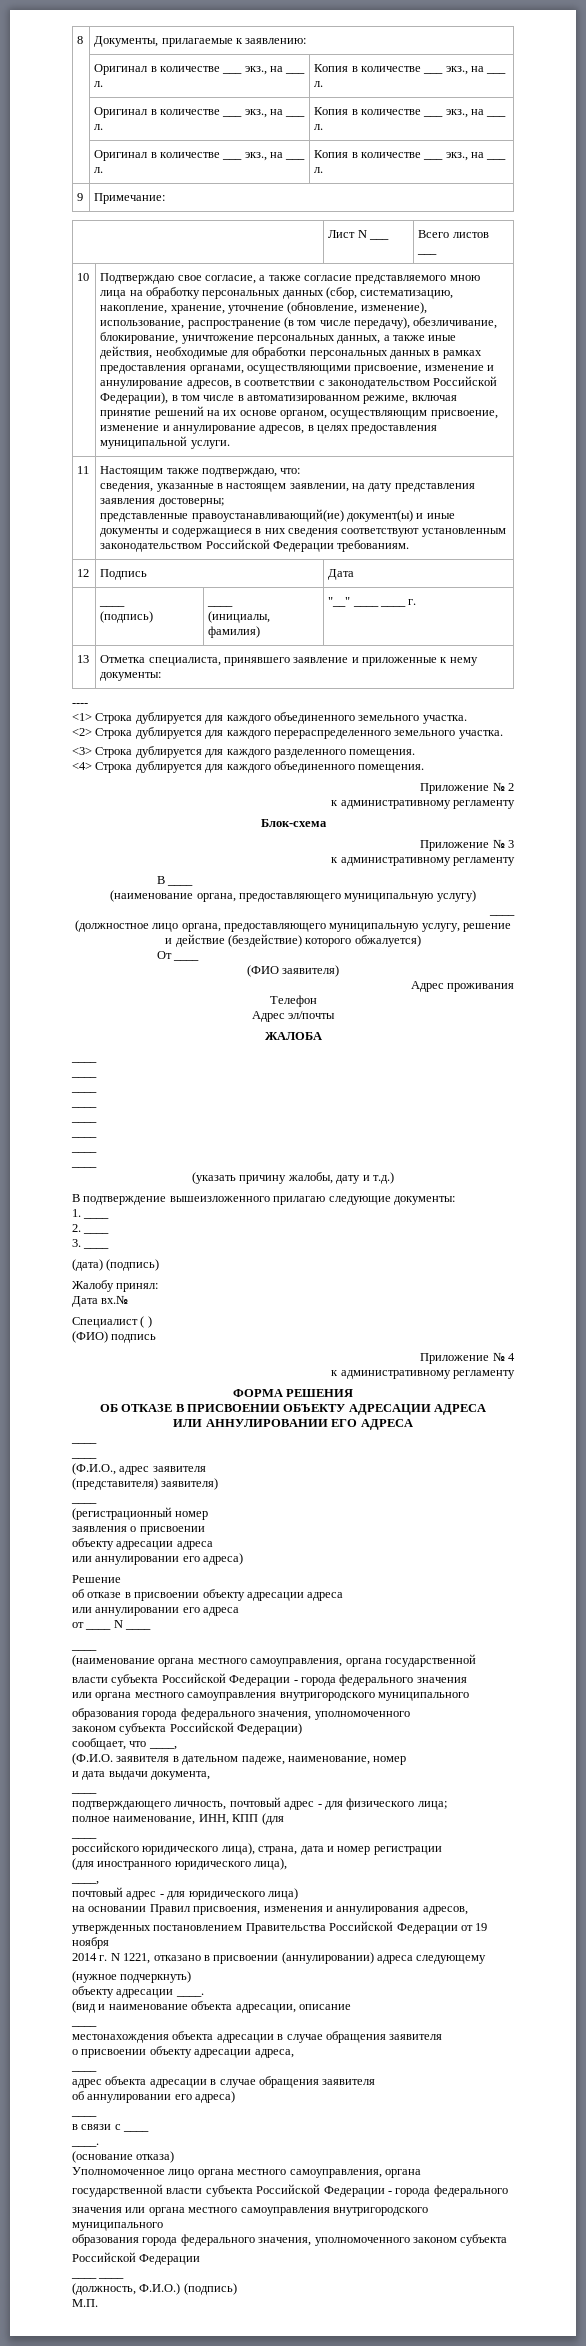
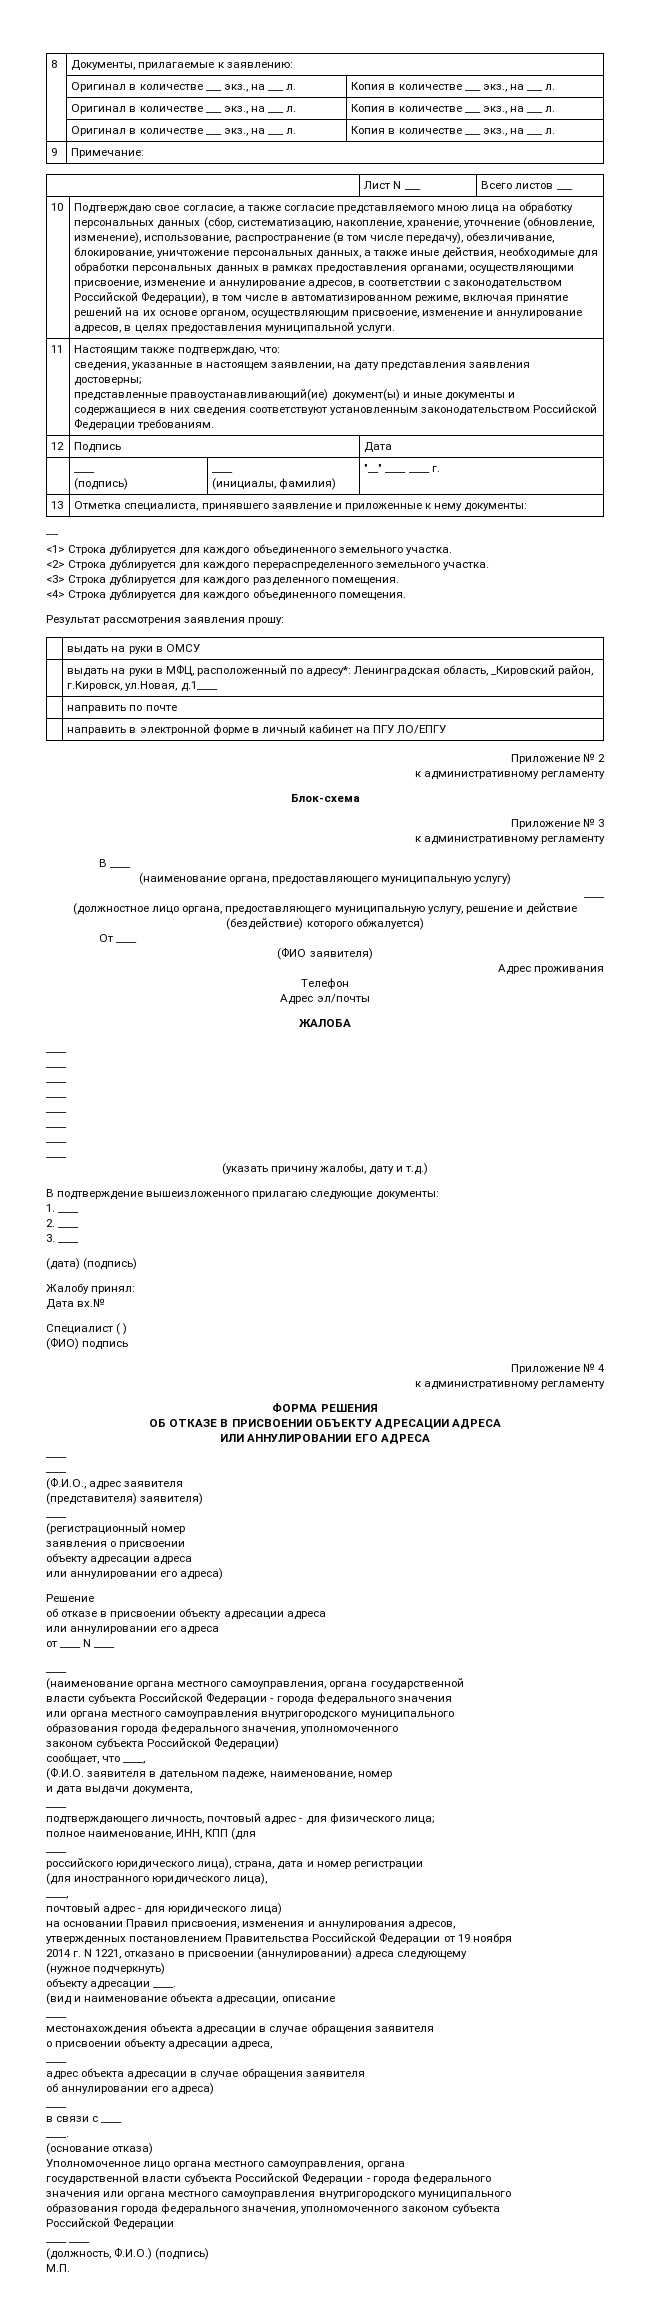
+ Результат рассмотрения заявления прошу:
+ | выдать на руки в ОМСУ
+ | выдать на руки в МФЦ, расположенный по адресу*: Ленинградская область, _Кировский район, г.Кировск, ул.Новая, д.1____
+ | направить по почте
+ | направить в электронной форме в личный кабинет на ПГУ ЛО/ЕПГУ

